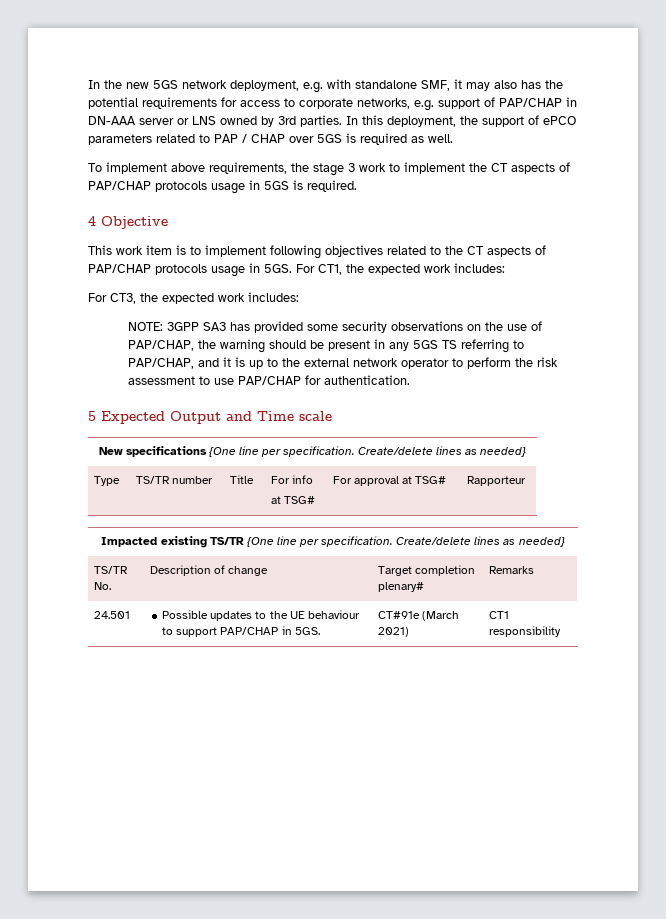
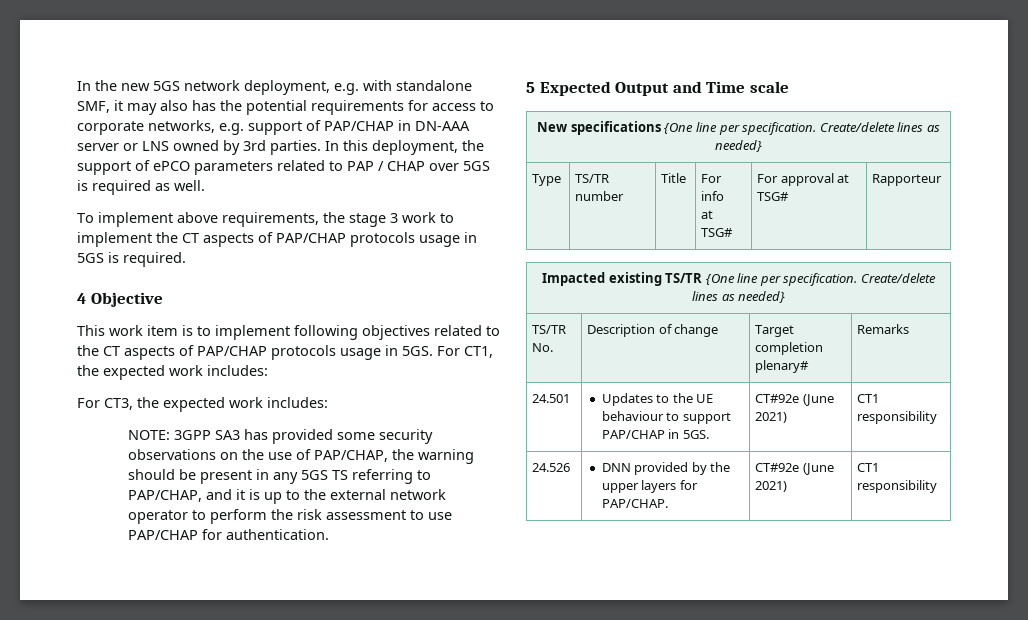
- 24.501 | Possible updates to the UE behaviour to support PAP/CHAP in 5GS. | CT#91e (March 2021) | CT1 responsibility
+ 24.501 | Updates to the UE behaviour to support PAP/CHAP in 5GS. | CT#92e (June 2021) | CT1 responsibility
+ 24.526 | DNN provided by the upper layers for PAP/CHAP. | CT#92e (June 2021) | CT1 responsibility

